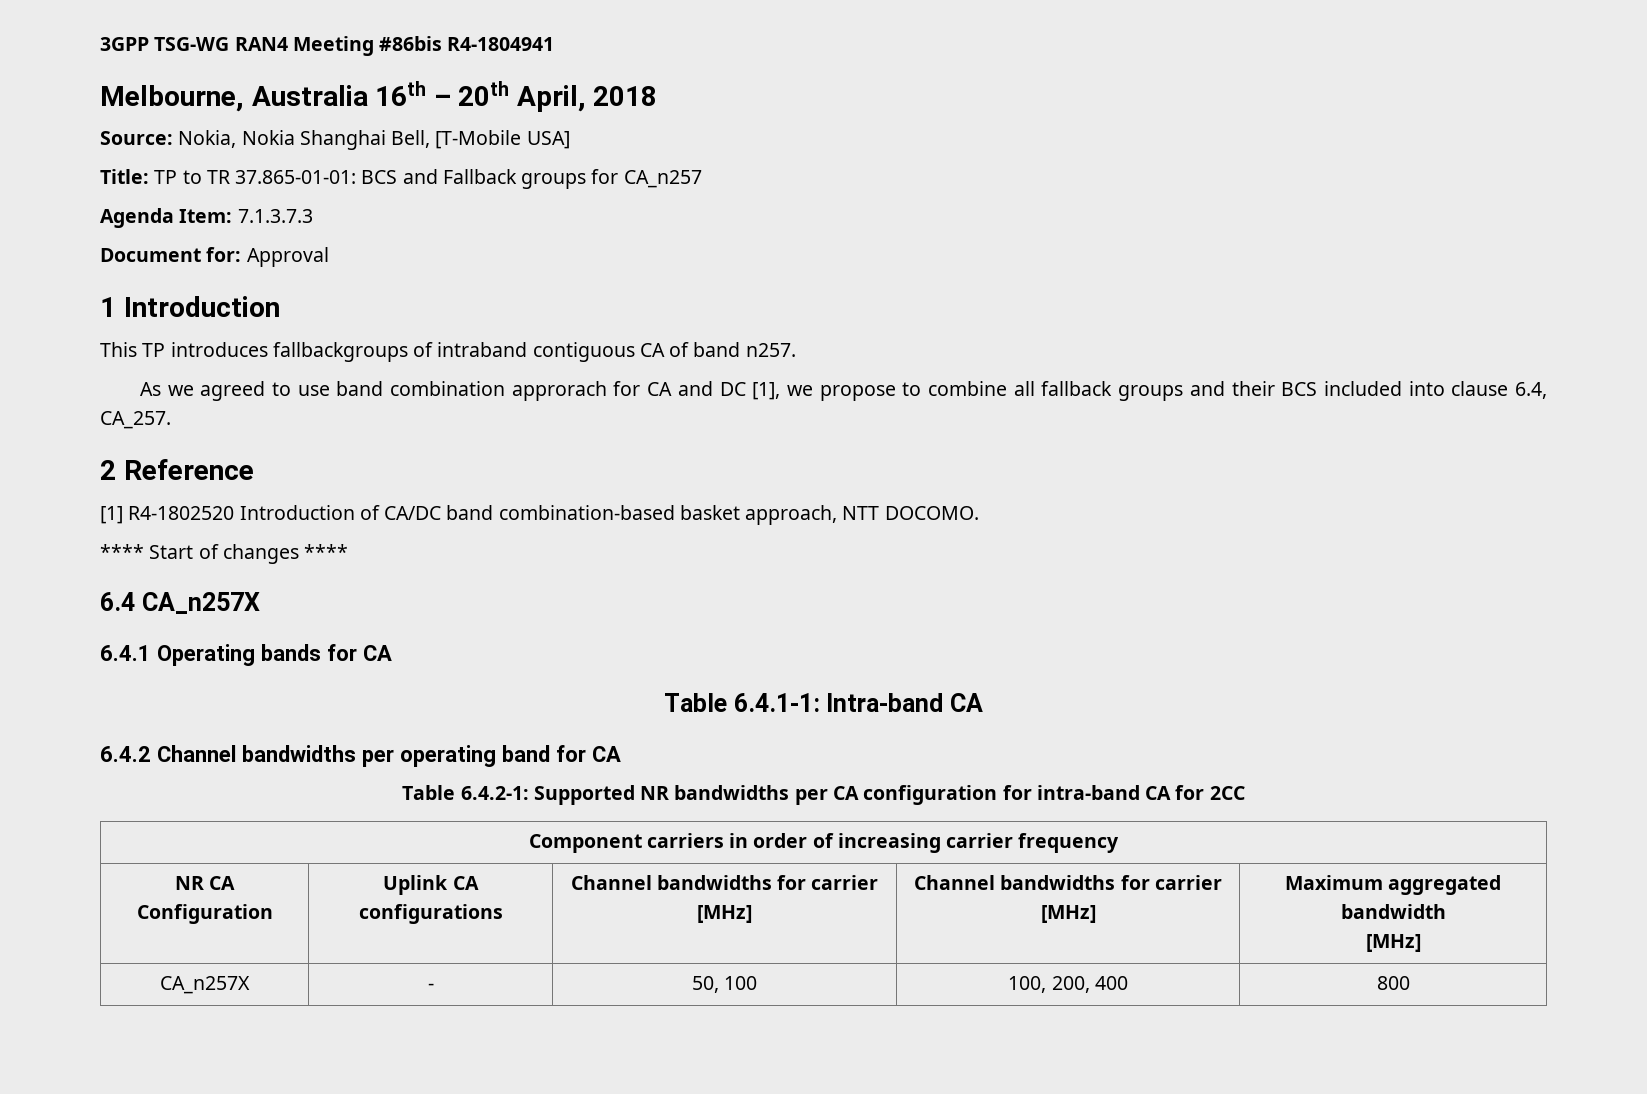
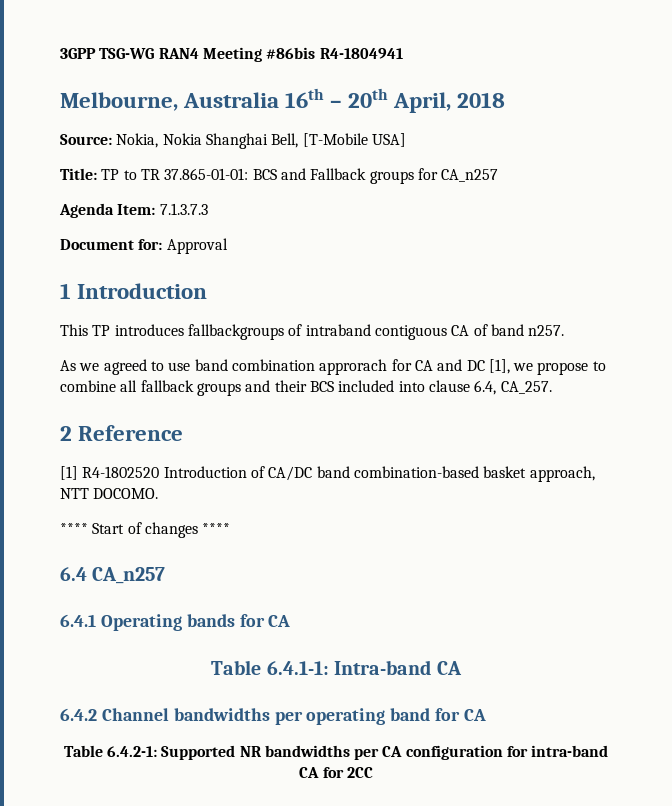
- 6.4 CA_n257X
+ 6.4 CA_n257
- Component carriers in order of increasing carrier frequency
- NR CA Configuration | Uplink CA configurations | Channel bandwidths for carrier [MHz] | Channel bandwidths for carrier [MHz] | Maximum aggregated bandwidth
- [MHz]
- CA_n257X | - | 50, 100 | 100, 200, 400 | 800

